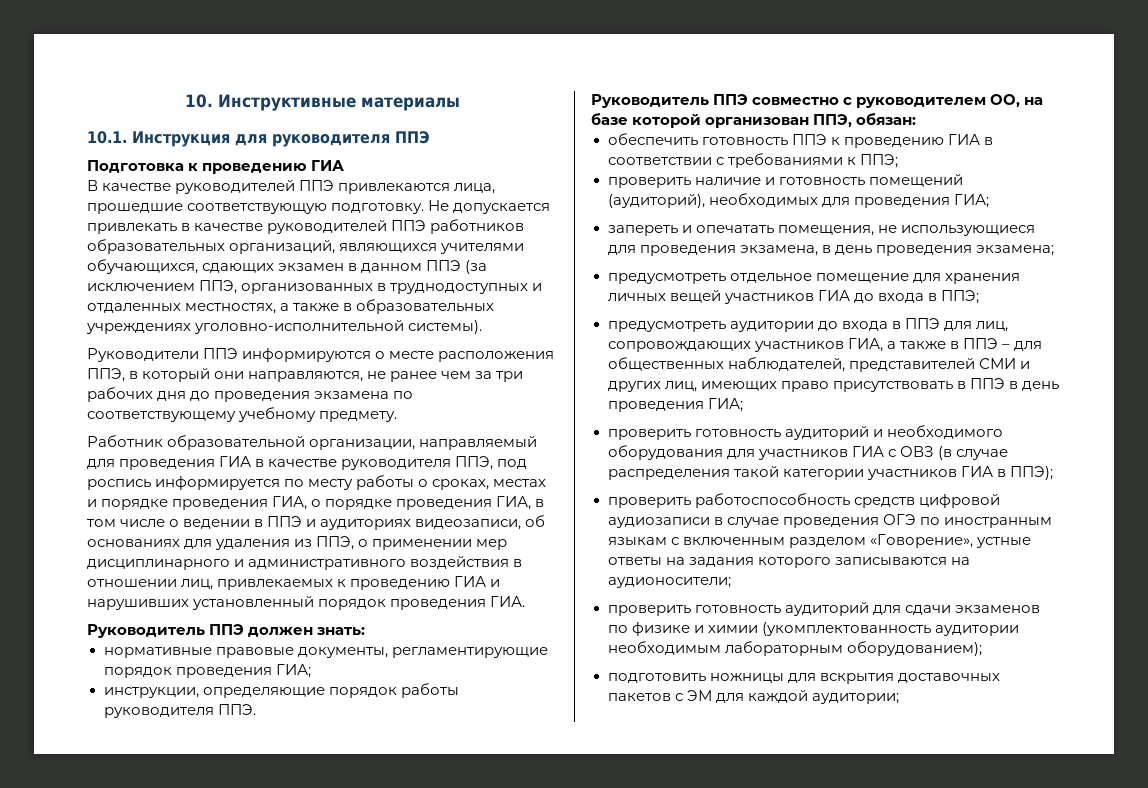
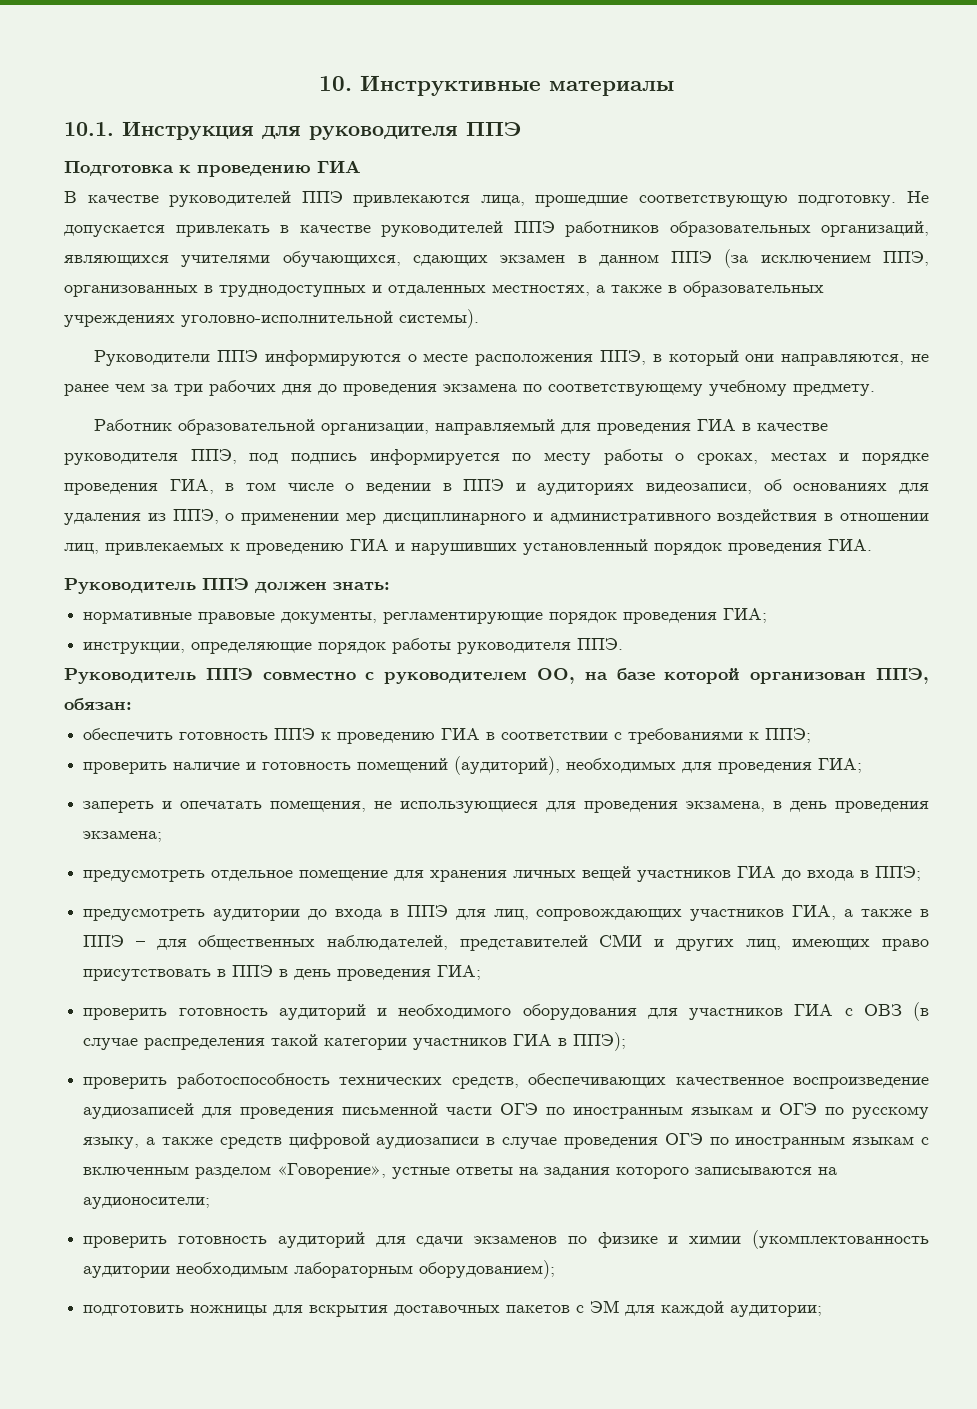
- Работник образовательной организации, направляемый для проведения ГИА в качестве руководителя ППЭ, под роспись информируется по месту работы о сроках, местах и порядке проведения ГИА, о порядке проведения ГИА, в том числе о ведении в ППЭ и аудиториях видеозаписи, об основаниях для удаления из ППЭ, о применении мер дисциплинарного и административного воздействия в отношении лиц, привлекаемых к проведению ГИА и нарушивших установленный порядок проведения ГИА.
+ Работник образовательной организации, направляемый для проведения ГИА в качестве руководителя ППЭ, под подпись информируется по месту работы о сроках, местах и порядке проведения ГИА, в том числе о ведении в ППЭ и аудиториях видеозаписи, об основаниях для удаления из ППЭ, о применении мер дисциплинарного и административного воздействия в отношении лиц, привлекаемых к проведению ГИА и нарушивших установленный порядок проведения ГИА.
- проверить работоспособность средств цифровой аудиозаписи в случае проведения ОГЭ по иностранным языкам с включенным разделом «Говорение», устные ответы на задания которого записываются на аудионосители;
+ проверить работоспособность технических средств, обеспечивающих качественное воспроизведение аудиозаписей для проведения письменной части ОГЭ по иностранным языкам и ОГЭ по русскому языку, а также средств цифровой аудиозаписи в случае проведения ОГЭ по иностранным языкам с включенным разделом «Говорение», устные ответы на задания которого записываются на аудионосители;

